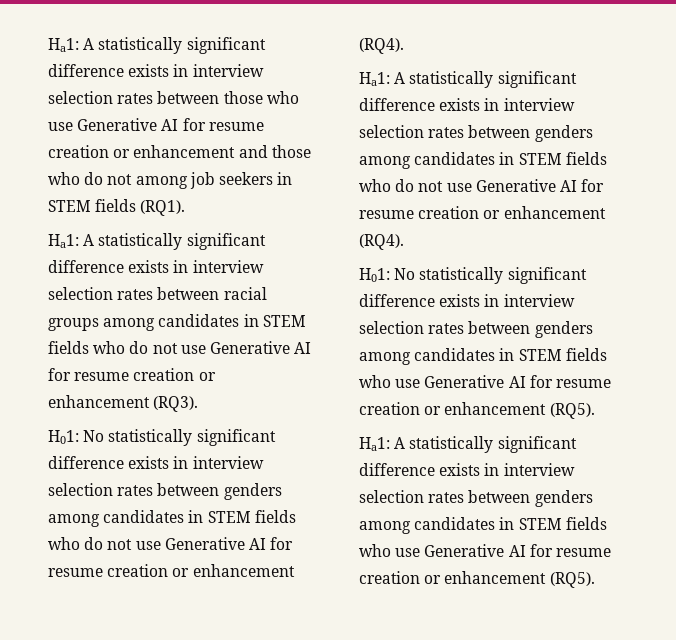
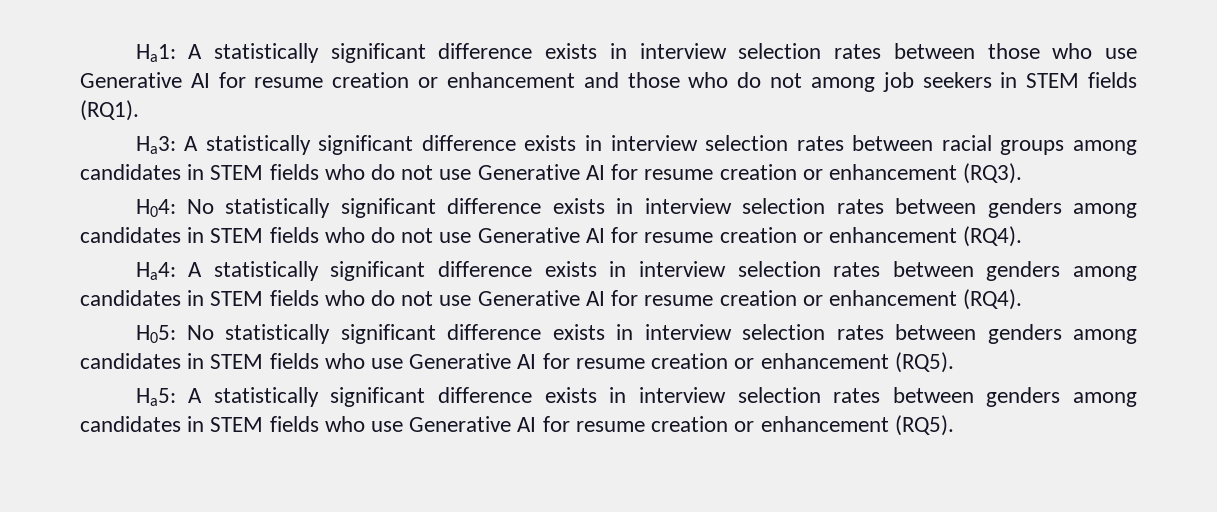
- Ha1: A statistically significant difference exists in interview selection rates between racial groups among candidates in STEM fields who do not use Generative AI for resume creation or enhancement (RQ3).
+ Ha3: A statistically significant difference exists in interview selection rates between racial groups among candidates in STEM fields who do not use Generative AI for resume creation or enhancement (RQ3).
- H01: No statistically significant difference exists in interview selection rates between genders among candidates in STEM fields who do not use Generative AI for resume creation or enhancement (RQ4).
+ H04: No statistically significant difference exists in interview selection rates between genders among candidates in STEM fields who do not use Generative AI for resume creation or enhancement (RQ4).
- Ha1: A statistically significant difference exists in interview selection rates between genders among candidates in STEM fields who do not use Generative AI for resume creation or enhancement (RQ4).
+ Ha4: A statistically significant difference exists in interview selection rates between genders among candidates in STEM fields who do not use Generative AI for resume creation or enhancement (RQ4).
- H01: No statistically significant difference exists in interview selection rates between genders among candidates in STEM fields who use Generative AI for resume creation or enhancement (RQ5).
+ H05: No statistically significant difference exists in interview selection rates between genders among candidates in STEM fields who use Generative AI for resume creation or enhancement (RQ5).
- Ha1: A statistically significant difference exists in interview selection rates between genders among candidates in STEM fields who use Generative AI for resume creation or enhancement (RQ5).
+ Ha5: A statistically significant difference exists in interview selection rates between genders among candidates in STEM fields who use Generative AI for resume creation or enhancement (RQ5).

